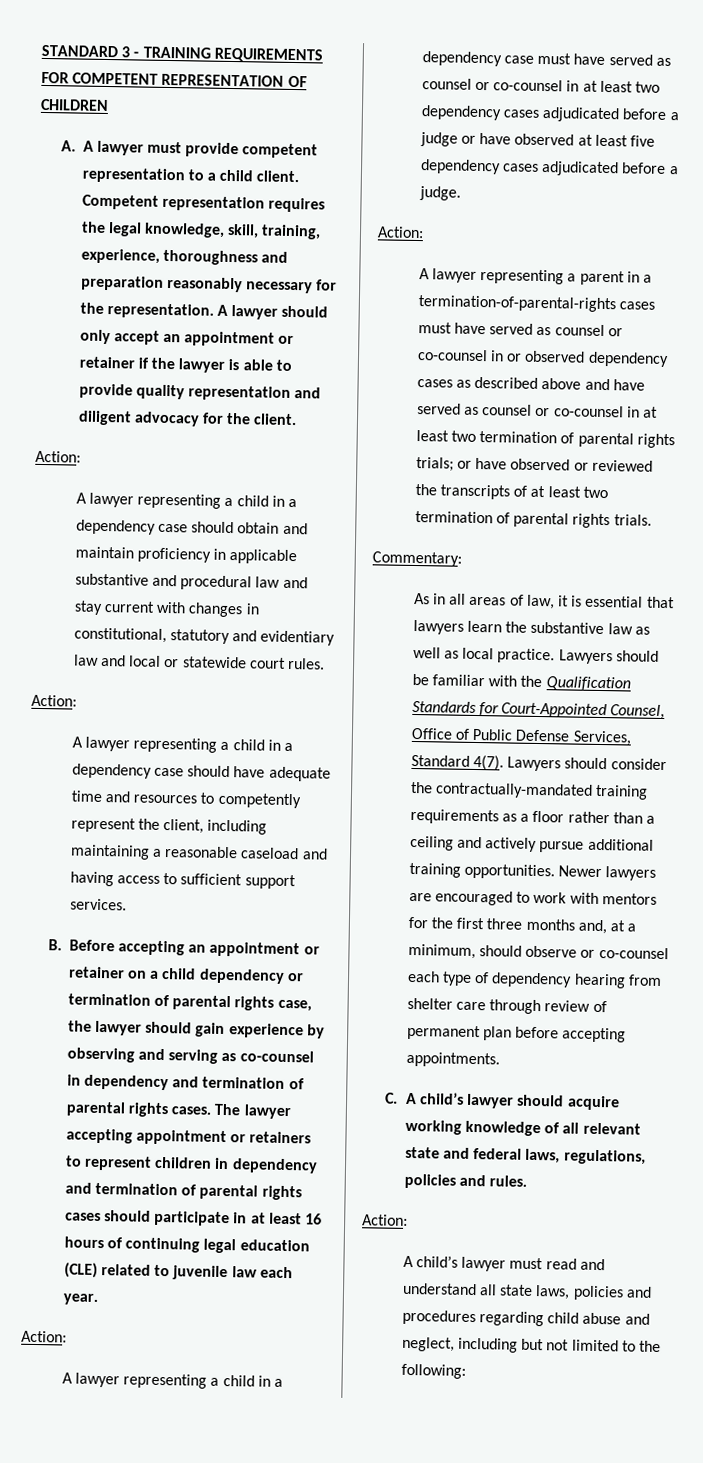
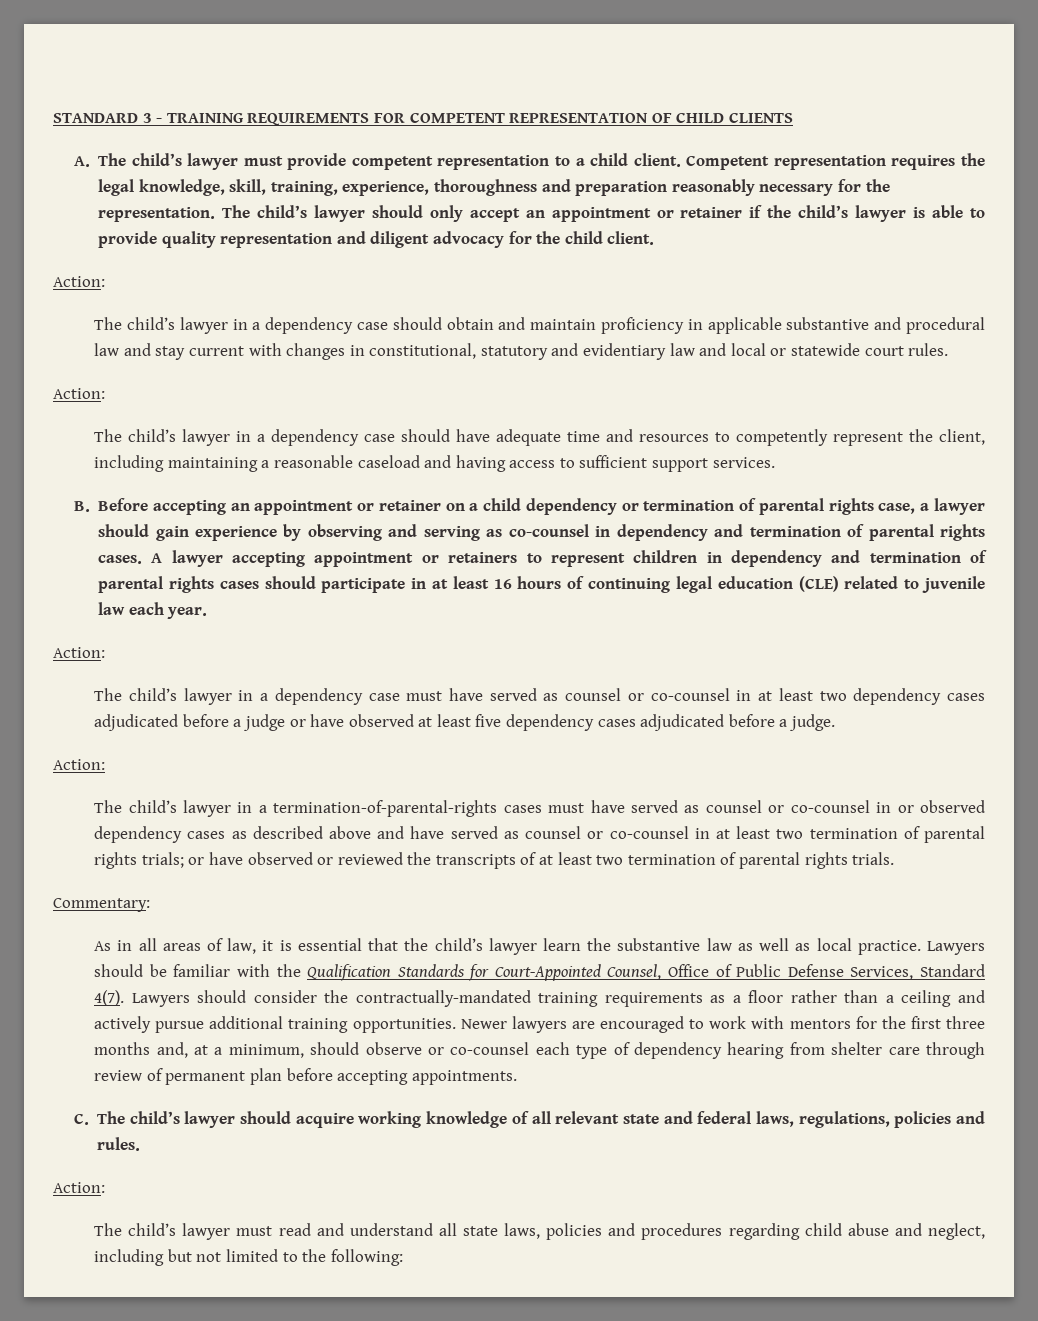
- STANDARD 3 - TRAINING REQUIREMENTS FOR COMPETENT REPRESENTATION OF CHILDREN
+ STANDARD 3 - TRAINING REQUIREMENTS FOR COMPETENT REPRESENTATION OF CHILD CLIENTS
- A. A lawyer must provide competent representation to a child client.
+ A. The child’s lawyer must provide competent representation to a child client.
- A lawyer should only accept an appointment or retainer if the lawyer is able to provide quality representation and diligent advocacy for the client.
+ The child’s lawyer should only accept an appointment or retainer if the child’s lawyer is able to provide quality representation and diligent advocacy for the child client.
- A lawyer representing a child in a dependency case should obtain and maintain proficiency in applicable substantive and procedural law and stay current with changes in constitutional, statutory and evidentiary law and local or statewide court rules.
+ The child’s lawyer in a dependency case should obtain and maintain proficiency in applicable substantive and procedural law and stay current with changes in constitutional, statutory and evidentiary law and local or statewide court rules.
- A lawyer representing a child in a dependency case should have adequate time and resources to competently represent the client, including maintaining a reasonable caseload and having access to sufficient support services.
+ The child’s lawyer in a dependency case should have adequate time and resources to competently represent the client, including maintaining a reasonable caseload and having access to sufficient support services.
- B. Before accepting an appointment or retainer on a child dependency or termination of parental rights case, the lawyer should gain experience by observing and serving as co-counsel in dependency and termination of parental rights cases.
+ B. Before accepting an appointment or retainer on a child dependency or termination of parental rights case, a lawyer should gain experience by observing and serving as co-counsel in dependency and termination of parental rights cases.
- The lawyer accepting appointment or retainers to represent children in dependency and termination of parental rights cases should participate in at least 16 hours of continuing legal education (CLE) related to juvenile law each year.
+ A lawyer accepting appointment or retainers to represent children in dependency and termination of parental rights cases should participate in at least 16 hours of continuing legal education (CLE) related to juvenile law each year.
- A lawyer representing a child in a dependency case must have served as counsel or co-counsel in at least two dependency cases adjudicated before a judge or have observed at least five dependency cases adjudicated before a judge.
+ The child’s lawyer in a dependency case must have served as counsel or co-counsel in at least two dependency cases adjudicated before a judge or have observed at least five dependency cases adjudicated before a judge.
- A lawyer representing a parent in a termination-of-parental-rights cases must have served as counsel or co-counsel in or observed dependency cases as described above and have served as counsel or co-counsel in at least two termination of parental rights trials; or have observed or reviewed the transcripts of at least two termination of parental rights trials.
+ The child’s lawyer in a termination-of-parental-rights cases must have served as counsel or co-counsel in or observed dependency cases as described above and have served as counsel or co-counsel in at least two termination of parental rights trials; or have observed or reviewed the transcripts of at least two termination of parental rights trials.
- As in all areas of law, it is essential that lawyers learn the substantive law as well as local practice.
+ As in all areas of law, it is essential that the child’s lawyer learn the substantive law as well as local practice.
- C. A child’s lawyer should acquire working knowledge of all relevant state and federal laws, regulations, policies and rules.
+ C. The child’s lawyer should acquire working knowledge of all relevant state and federal laws, regulations, policies and rules.
- A child’s lawyer must read and understand all state laws, policies and procedures regarding child abuse and neglect, including but not limited to the following:
+ The child’s lawyer must read and understand all state laws, policies and procedures regarding child abuse and neglect, including but not limited to the following:

